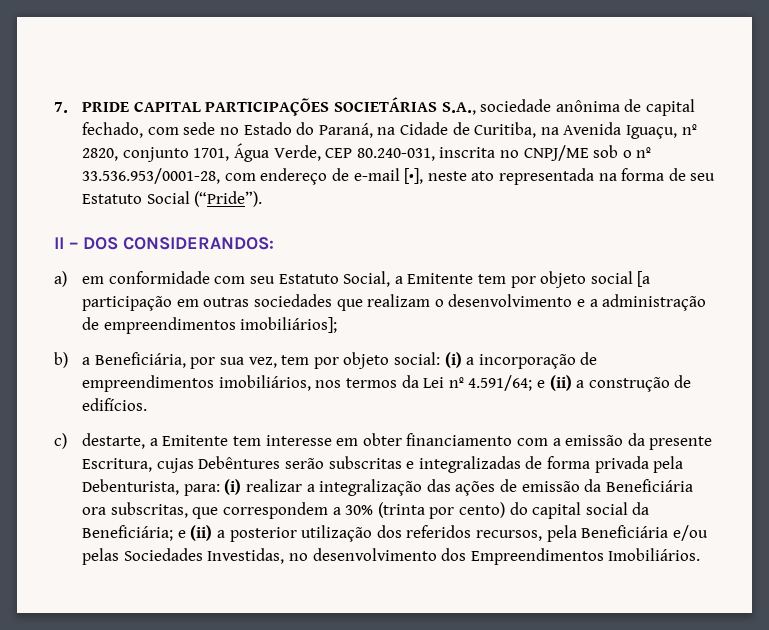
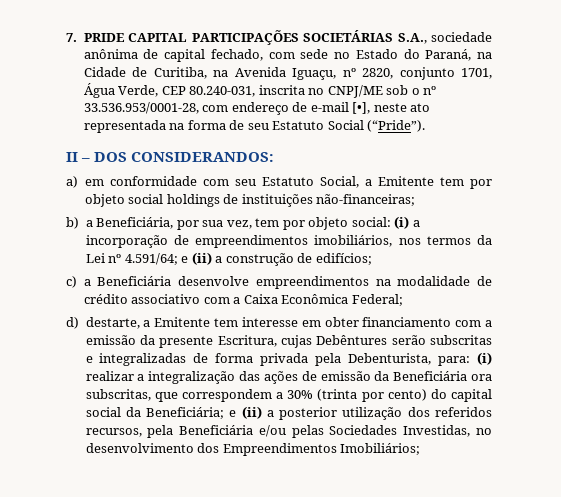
- a) em conformidade com seu Estatuto Social, a Emitente tem por objeto social [a participação em outras sociedades que realizam o desenvolvimento e a administração de empreendimentos imobiliários];
+ a) em conformidade com seu Estatuto Social, a Emitente tem por objeto social holdings de instituições não-financeiras;
- e (ii) a construção de edifícios.
- c) destarte, a Emitente tem interesse em obter financiamento com a emissão da presente Escritura, cujas Debêntures serão subscritas e integralizadas de forma privada pela Debenturista, para:
+ e (ii) a construção de edifícios;
+ c) a Beneficiária desenvolve empreendimentos na modalidade de crédito associativo com a Caixa Econômica Federal;
+ d) destarte, a Emitente tem interesse em obter financiamento com a emissão da presente Escritura, cujas Debêntures serão subscritas e integralizadas de forma privada pela Debenturista, para:
- e (ii) a posterior utilização dos referidos recursos, pela Beneficiária e/ou pelas Sociedades Investidas, no desenvolvimento dos Empreendimentos Imobiliários.
+ e (ii) a posterior utilização dos referidos recursos, pela Beneficiária e/ou pelas Sociedades Investidas, no desenvolvimento dos Empreendimentos Imobiliários;

